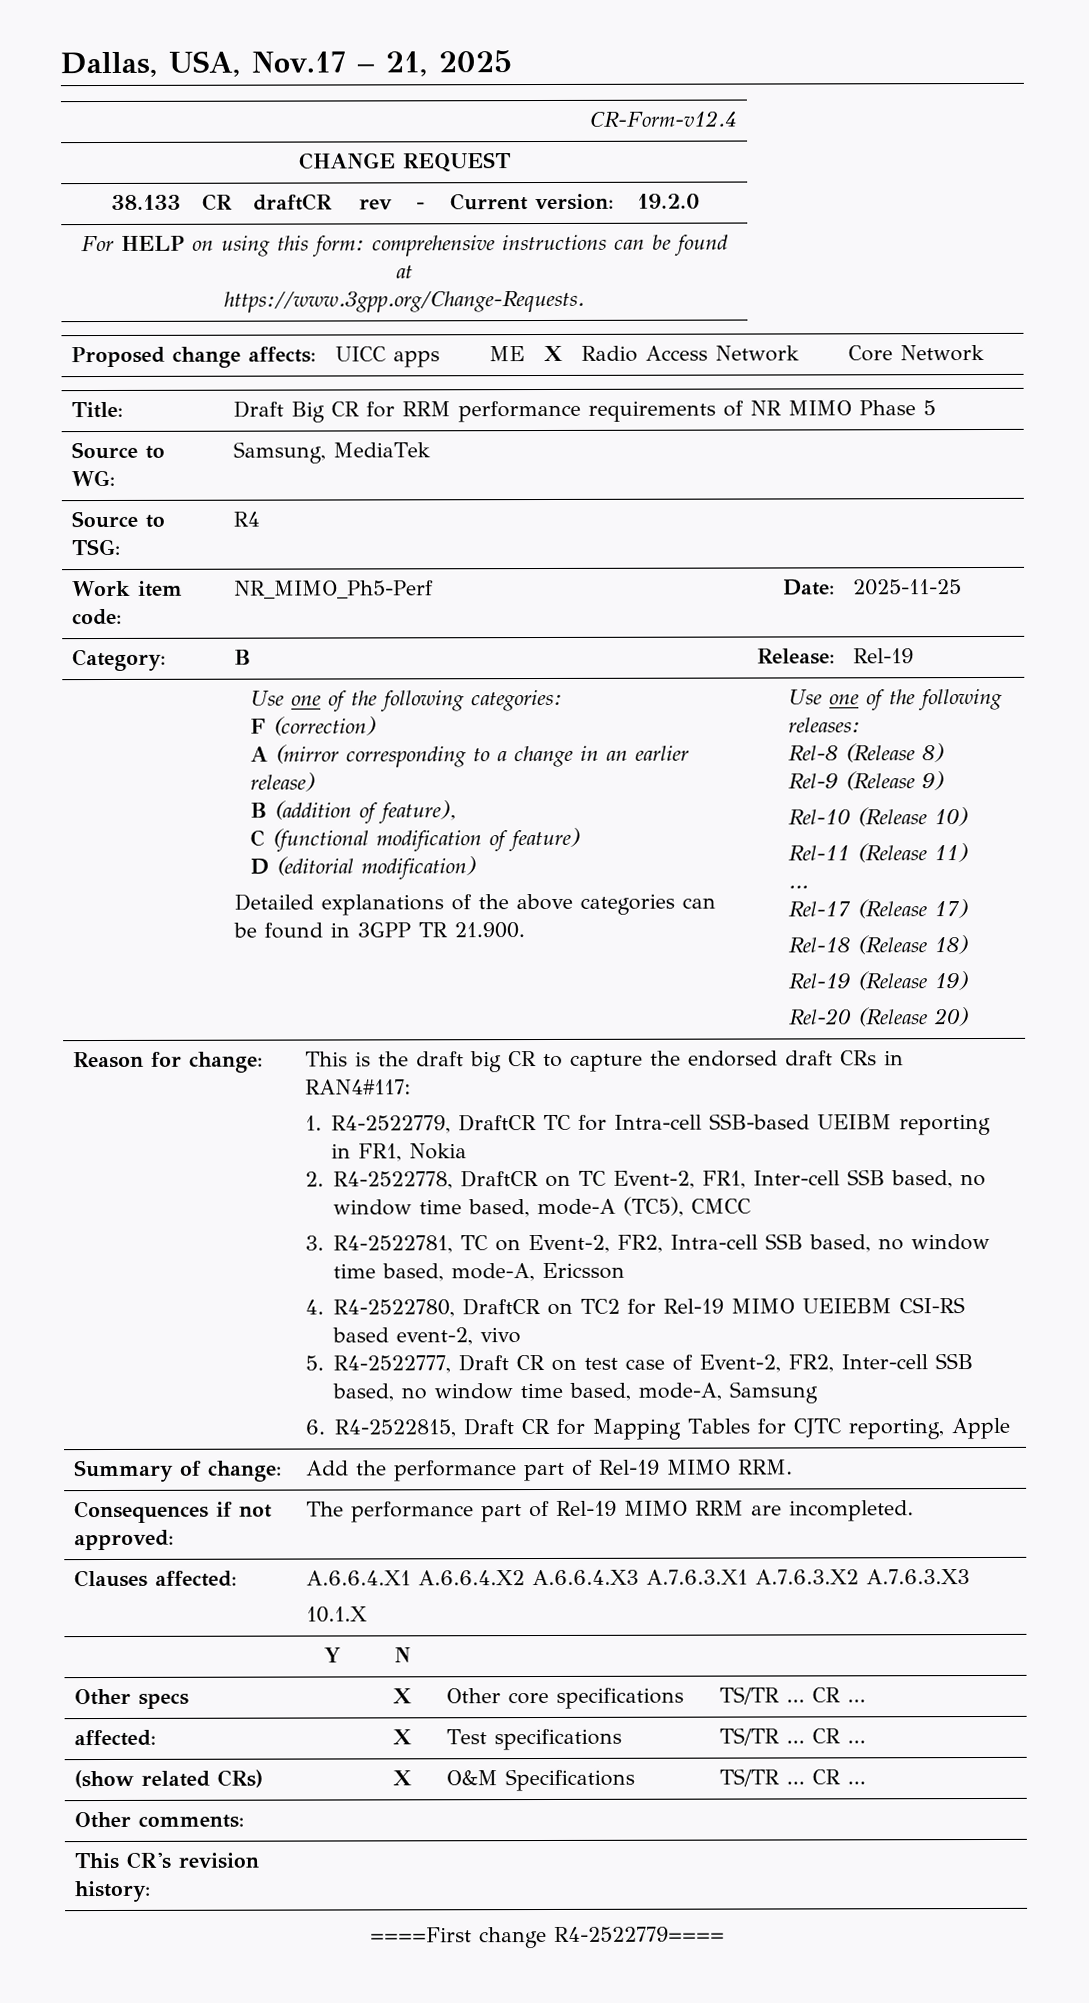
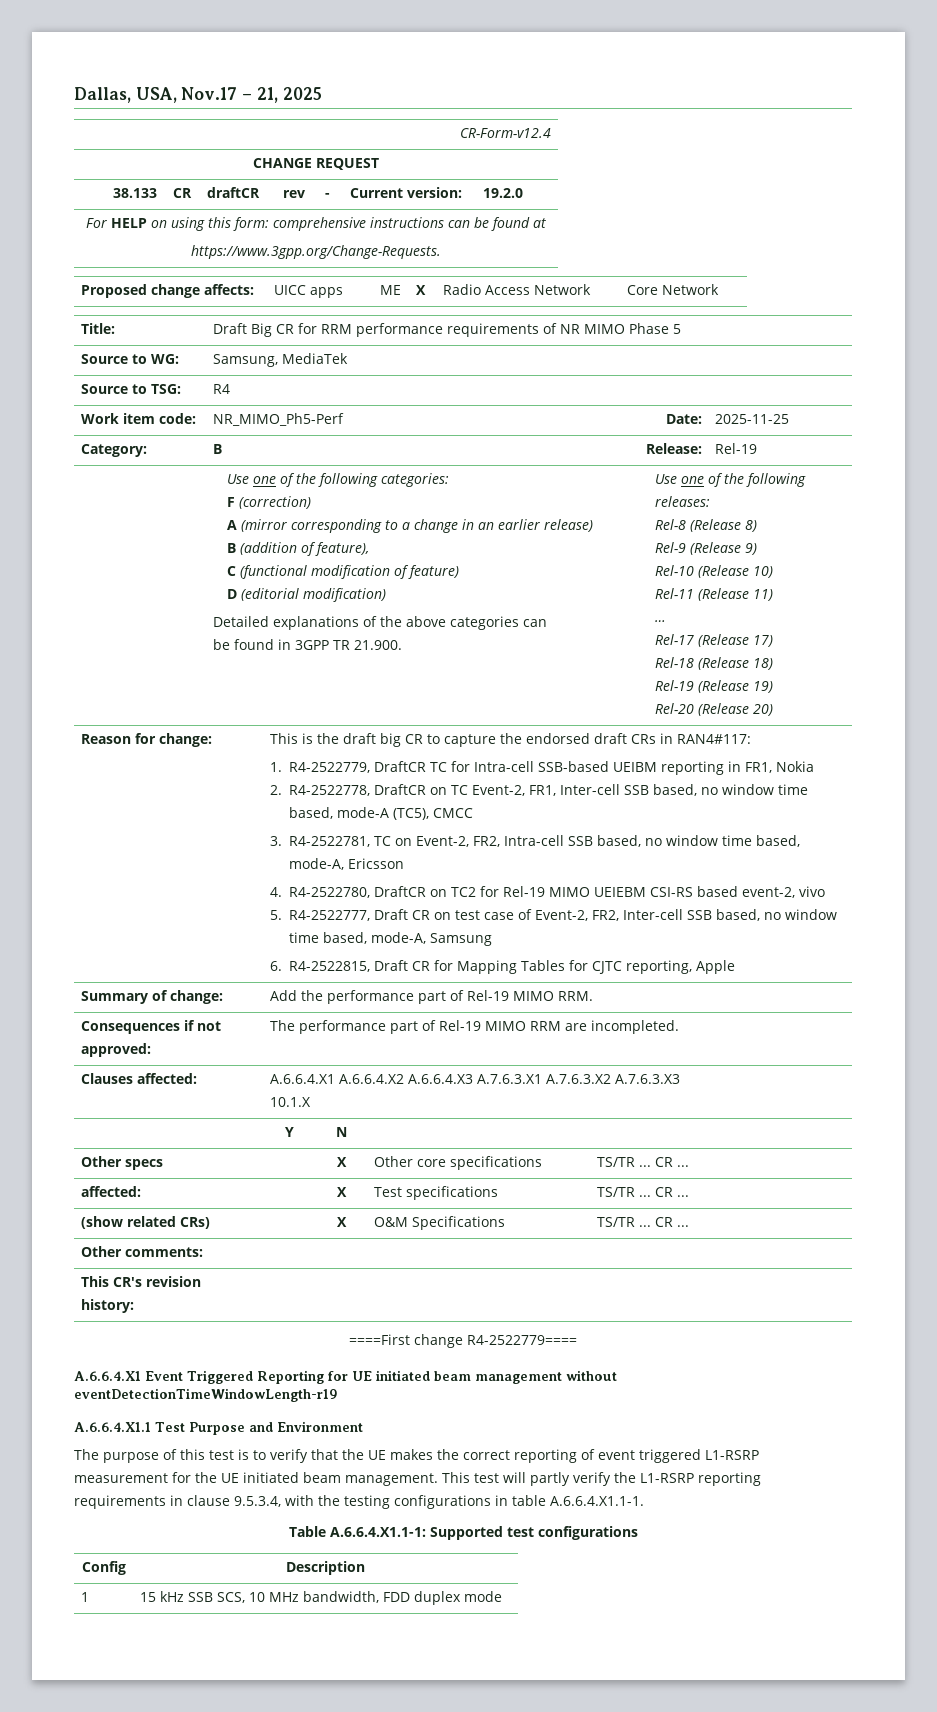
+ A.6.6.4.X1 Event Triggered Reporting for UE initiated beam management without eventDetectionTimeWindowLength-r19
+ A.6.6.4.X1.1 Test Purpose and Environment
+ The purpose of this test is to verify that the UE makes the correct reporting of event triggered L1-RSRP measurement for the UE initiated beam management. This test will partly verify the L1-RSRP reporting requirements in clause 9.5.3.4, with the testing configurations in table A.6.6.4.X1.1-1.
+ Table A.6.6.4.X1.1-1: Supported test configurations
+ Config | Description
+ 1 | 15 kHz SSB SCS, 10 MHz bandwidth, FDD duplex mode

